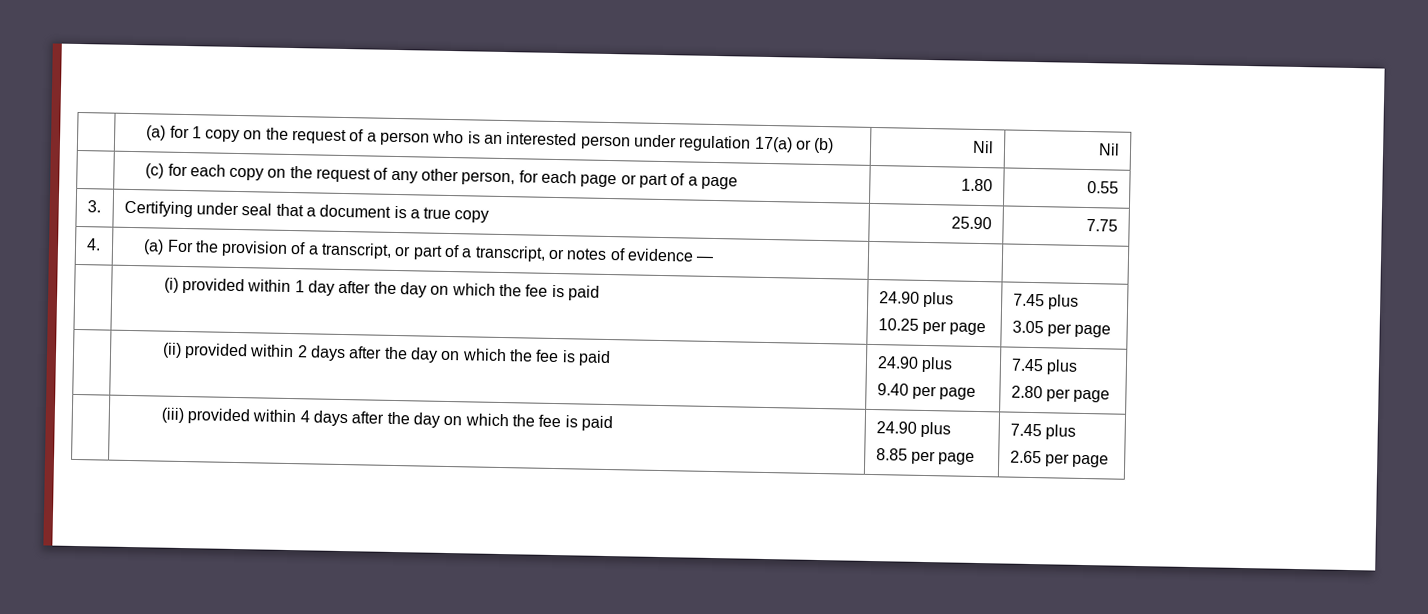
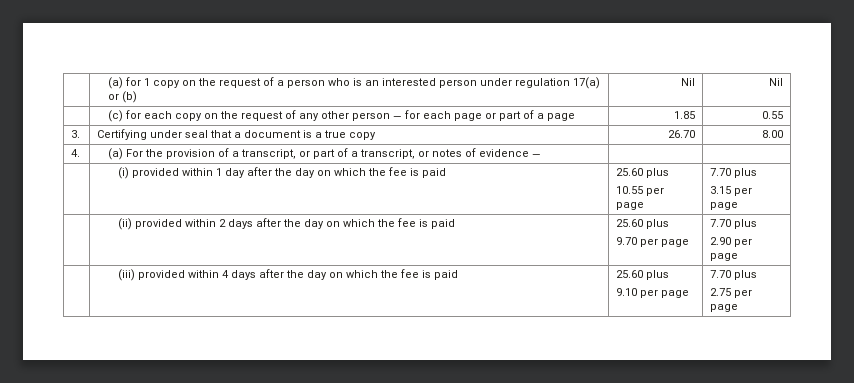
- | (c) for each copy on the request of any other person, for each page or part of a page | 1.80 | 0.55
+ | (c) for each copy on the request of any other person — for each page or part of a page | 1.85 | 0.55
- 3. | Certifying under seal that a document is a true copy | 25.90 | 7.75
+ 3. | Certifying under seal that a document is a true copy | 26.70 | 8.00
- | (i) provided within 1 day after the day on which the fee is paid | 24.90 plus
- 10.25 per page | 7.45 plus
- 3.05 per page
+ | (i) provided within 1 day after the day on which the fee is paid | 25.60 plus
+ 10.55 per page | 7.70 plus
+ 3.15 per page
- | (ii) provided within 2 days after the day on which the fee is paid | 24.90 plus
- 9.40 per page | 7.45 plus
- 2.80 per page
+ | (ii) provided within 2 days after the day on which the fee is paid | 25.60 plus
+ 9.70 per page | 7.70 plus
+ 2.90 per page
- | (iii) provided within 4 days after the day on which the fee is paid | 24.90 plus
- 8.85 per page | 7.45 plus
- 2.65 per page
+ | (iii) provided within 4 days after the day on which the fee is paid | 25.60 plus
+ 9.10 per page | 7.70 plus
+ 2.75 per page

